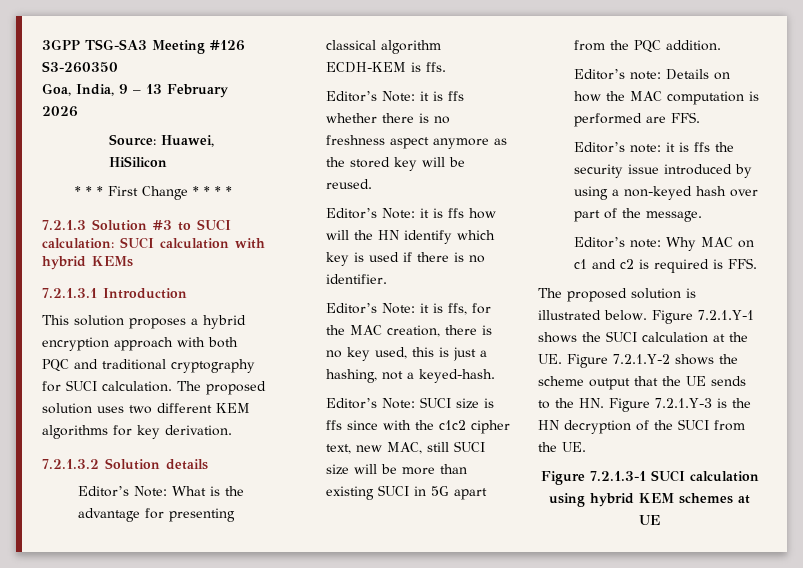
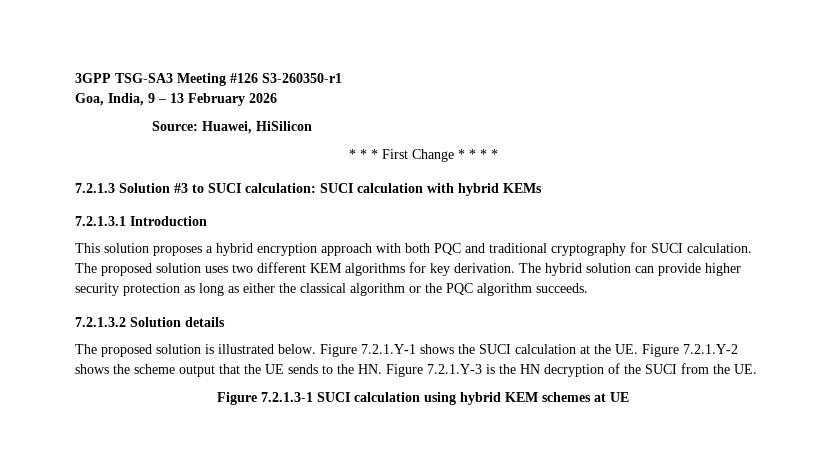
- 3GPP TSG-SA3 Meeting #126 S3-260350
+ 3GPP TSG-SA3 Meeting #126 S3-260350-r1
- The proposed solution uses two different KEM algorithms for key derivation.
+ The proposed solution uses two different KEM algorithms for key derivation. The hybrid solution can provide higher security protection as long as either the classical algorithm or the PQC algorithm succeeds.
  7.2.1.3.2 Solution details
- Editor’s Note: What is the advantage for presenting classical algorithm ECDH-KEM is ffs.
- Editor’s Note: it is ffs whether there is no freshness aspect anymore as the stored key will be reused.
- Editor’s Note: it is ffs how will the HN identify which key is used if there is no identifier.
- Editor’s Note: it is ffs, for the MAC creation, there is no key used, this is just a hashing, not a keyed-hash.
- Editor’s Note: SUCI size is ffs since with the c1c2 cipher text, new MAC, still SUCI size will be more than existing SUCI in 5G apart from the PQC addition.
- Editor’s note: Details on how the MAC computation is performed are FFS.
- Editor’s note: it is ffs the security issue introduced by using a non-keyed hash over part of the message.
- Editor’s note: Why MAC on c1 and c2 is required is FFS.

